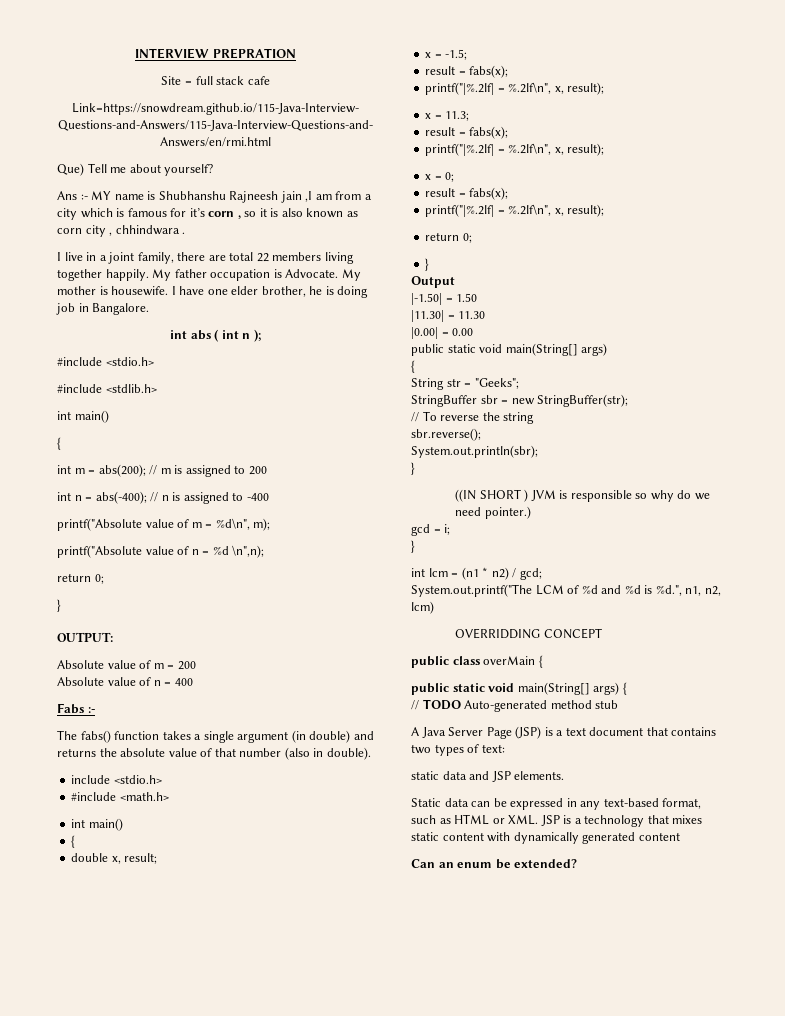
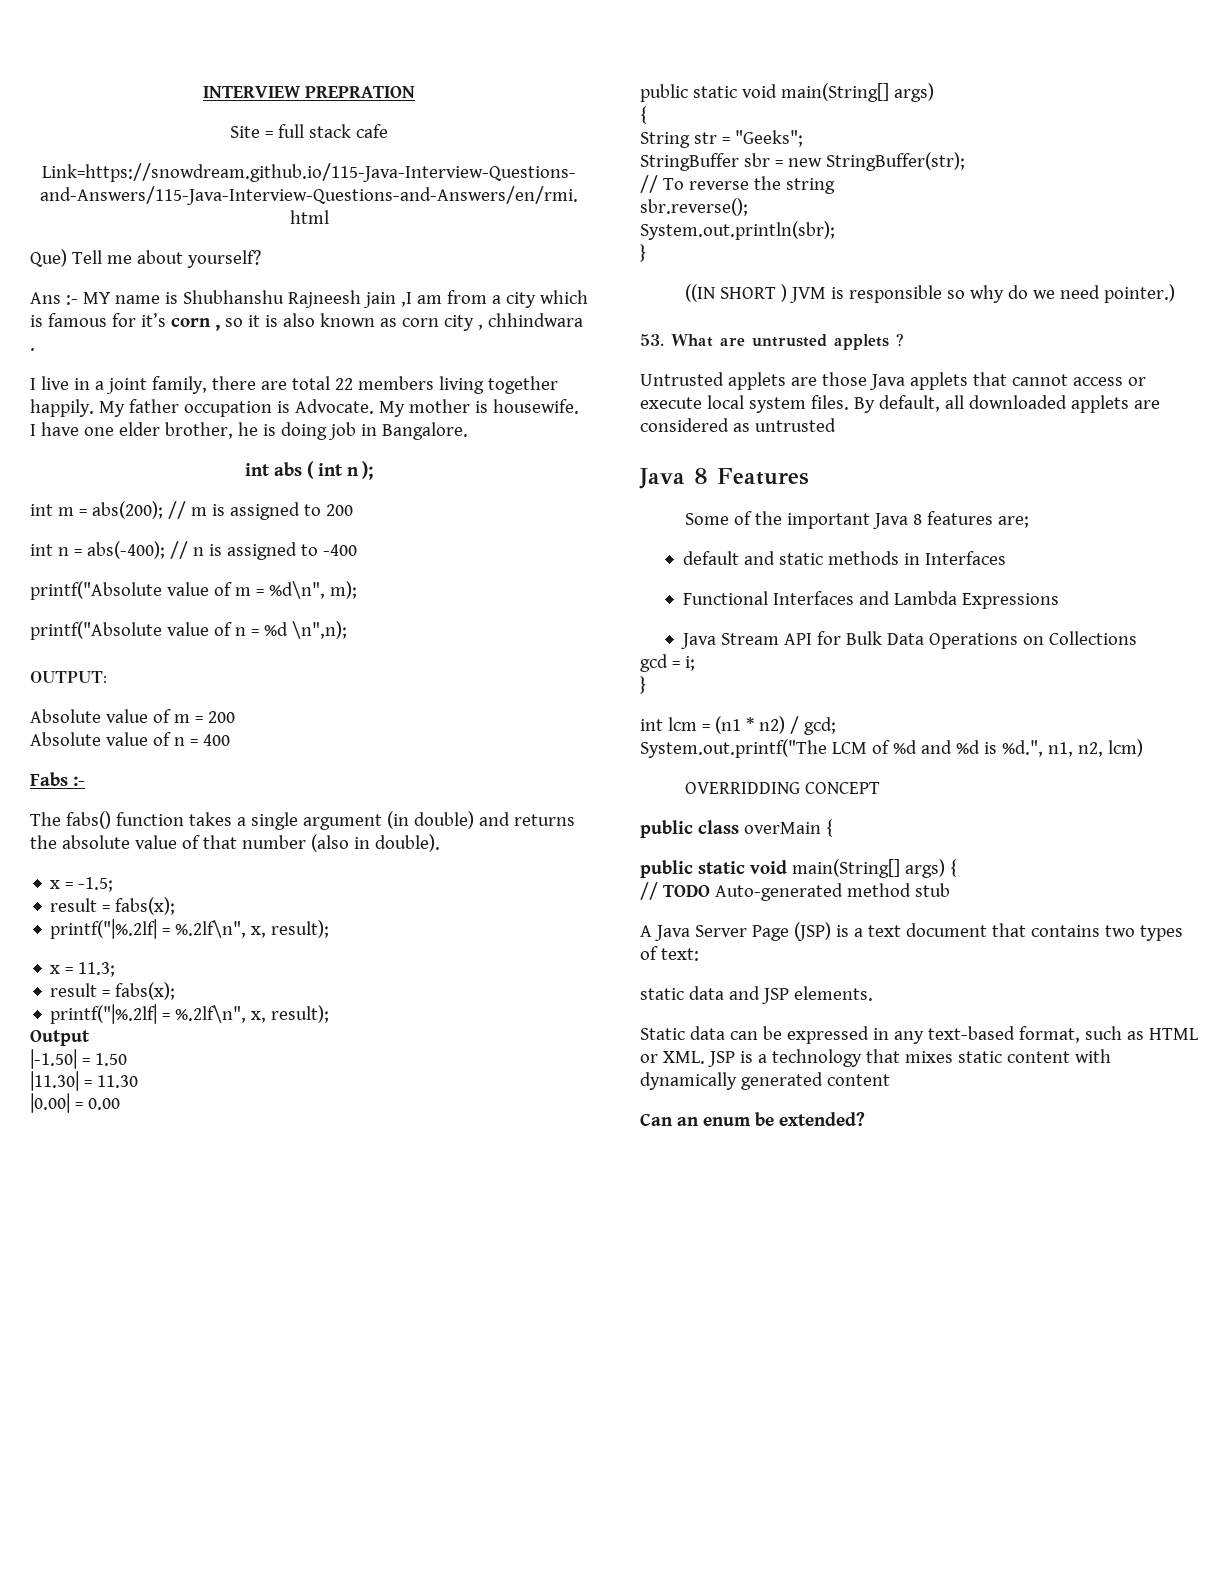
- #include <stdio.h>
- #include <stdlib.h>
- int main()
- {
  printf("Absolute value of n = %d \n",n);
- return 0;
- }
- include <stdio.h>
- #include <math.h>
- int main()
- {
- double x, result;
- x = 0;
- result = fabs(x);
- printf("|%.2lf| = %.2lf\n", x, result);
- return 0;
- }
+ 53. What are untrusted applets ?
+ Untrusted applets are those Java applets that cannot access or execute local system files. By default, all downloaded applets are considered as untrusted
+ Java 8 Features
+ Some of the important Java 8 features are;
+ default and static methods in Interfaces
+ Functional Interfaces and Lambda Expressions
+ Java Stream API for Bulk Data Operations on Collections

